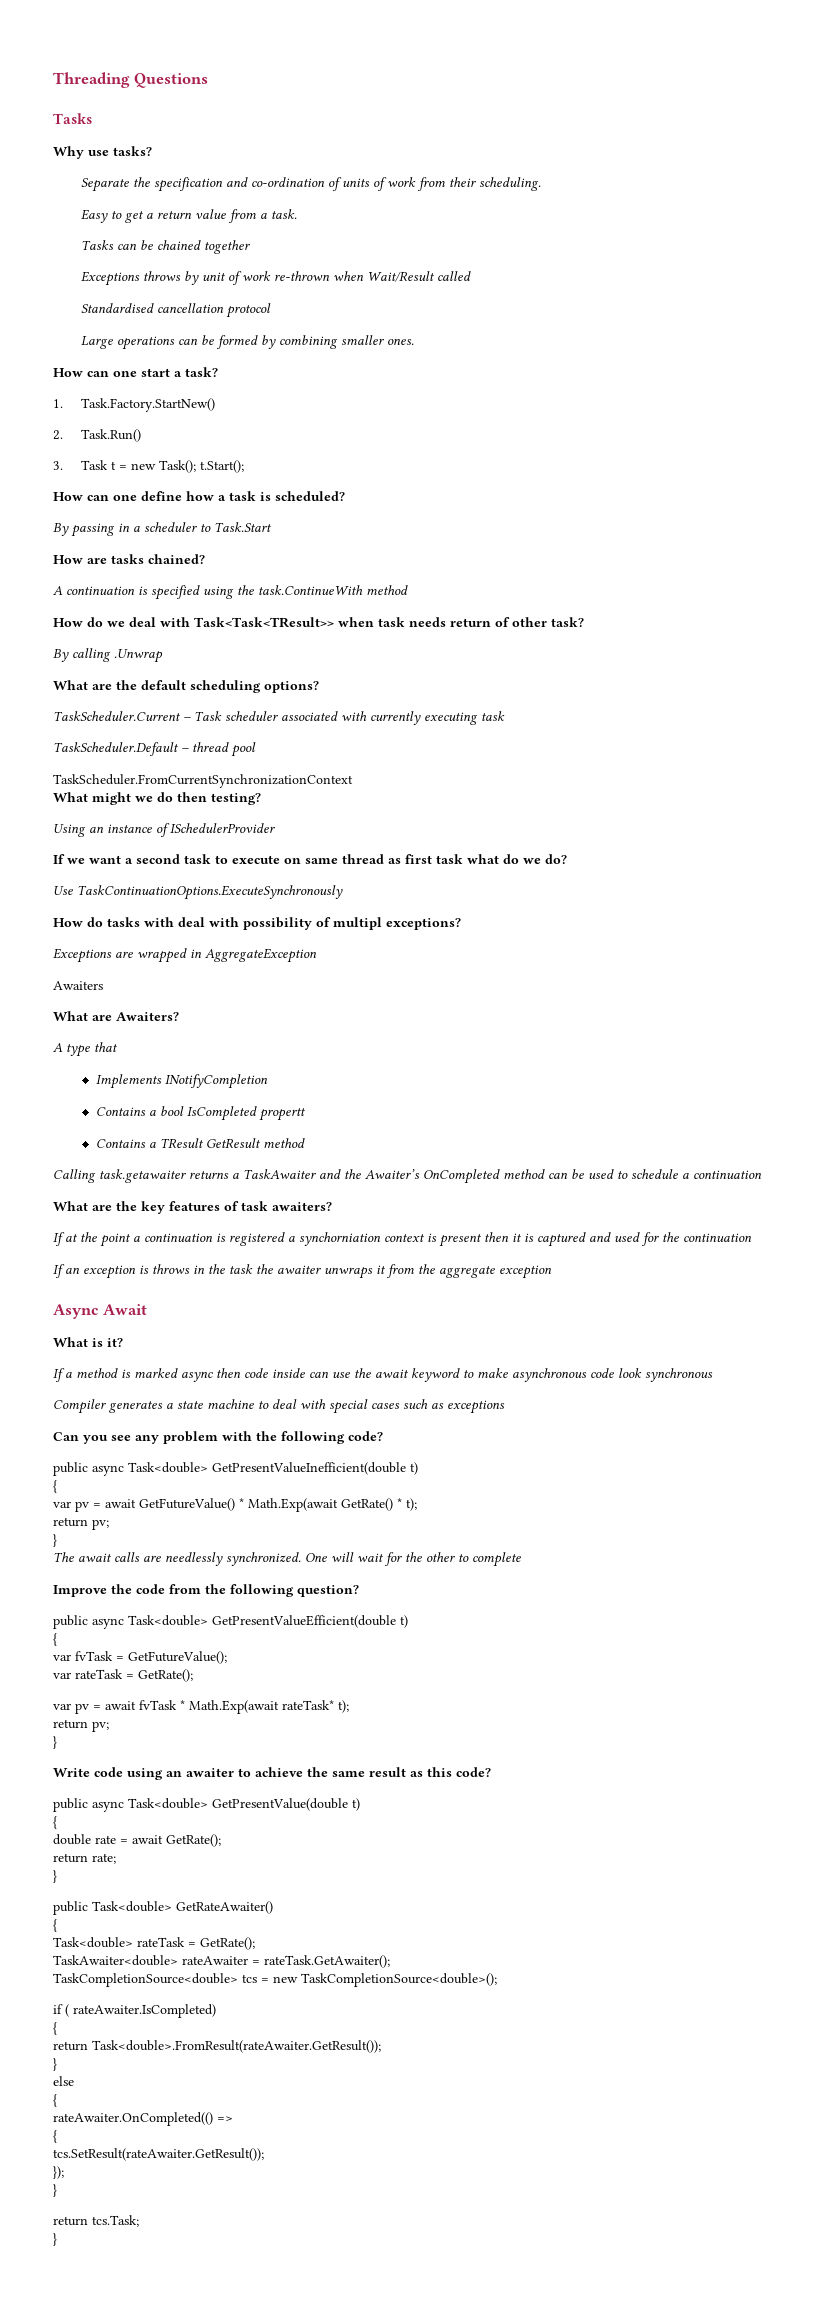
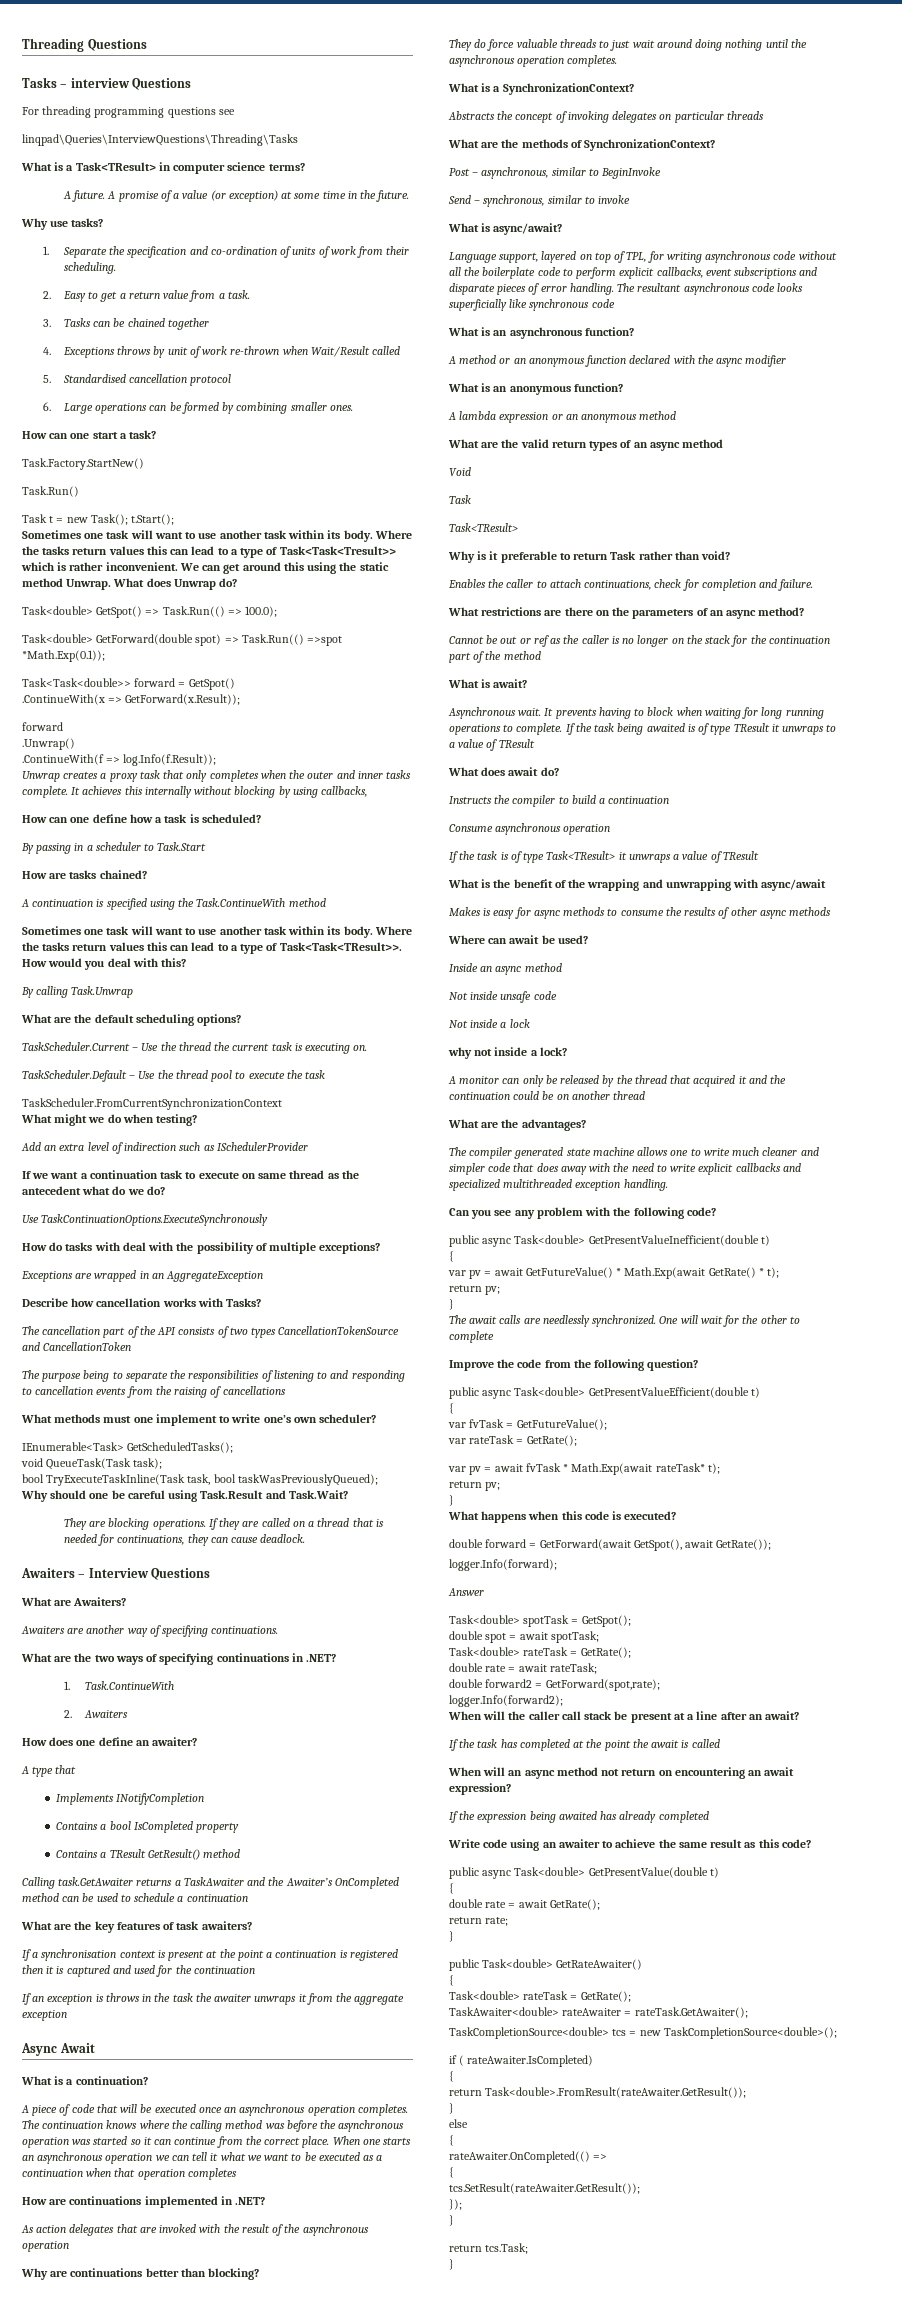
  Threading Questions
- Tasks
+ Tasks – interview Questions
+ For threading programming questions see
+ linqpad\Queries\InterviewQuestions\Threading\Tasks
+ What is a Task<TResult> in computer science terms?
+ A future. A promise of a value (or exception) at some time in the future.
- Separate the specification and co-ordination of units of work from their scheduling.
+ 1. Separate the specification and co-ordination of units of work from their scheduling.
- Easy to get a return value from a task.
+ 2. Easy to get a return value from a task.
- Tasks can be chained together
+ 3. Tasks can be chained together
- Exceptions throws by unit of work re-thrown when Wait/Result called
+ 4. Exceptions throws by unit of work re-thrown when Wait/Result called
- Standardised cancellation protocol
+ 5. Standardised cancellation protocol
- Large operations can be formed by combining smaller ones.
+ 6. Large operations can be formed by combining smaller ones.
- 1. Task.Factory.StartNew()
+ Task.Factory.StartNew()
- 2. Task.Run()
+ Task.Run()
- 3. Task t = new Task(); t.Start();
+ Task t = new Task(); t.Start();
+ Sometimes one task will want to use another task within its body. Where the tasks return values this can lead to a type of Task<Task<Tresult>> which is rather inconvenient. We can get around this using the static method Unwrap. What does Unwrap do?
+ Task<double> GetSpot() => Task.Run(() => 100.0);
+ Task<double> GetForward(double spot) => Task.Run(() =>spot *Math.Exp(0.1));
+ Task<Task<double>> forward = GetSpot()
+ .ContinueWith(x => GetForward(x.Result));
+ forward
+ .Unwrap()
+ .ContinueWith(f => log.Info(f.Result));
+ Unwrap creates a proxy task that only completes when the outer and inner tasks complete. It achieves this internally without blocking by using callbacks,
- A continuation is specified using the task.ContinueWith method
- How do we deal with Task<Task<TResult>> when task needs return of other task?
+ A continuation is specified using the Task.ContinueWith method
+ Sometimes one task will want to use another task within its body. Where the tasks return values this can lead to a type of Task<Task<TResult>>. How would you deal with this?
- By calling .Unwrap
+ By calling Task.Unwrap
- TaskScheduler.Current – Task scheduler associated with currently executing task
+ TaskScheduler.Current – Use the thread the current task is executing on.
- TaskScheduler.Default – thread pool
+ TaskScheduler.Default – Use the thread pool to execute the task
- What might we do then testing?
+ What might we do when testing?
- Using an instance of ISchedulerProvider
+ Add an extra level of indirection such as ISchedulerProvider
- If we want a second task to execute on same thread as first task what do we do?
+ If we want a continuation task to execute on same thread as the antecedent what do we do?
- How do tasks with deal with possibility of multipl exceptions?
+ How do tasks with deal with the possibility of multiple exceptions?
- Exceptions are wrapped in AggregateException
+ Exceptions are wrapped in an AggregateException
- Awaiters
+ Describe how cancellation works with Tasks?
+ The cancellation part of the API consists of two types CancellationTokenSource and CancellationToken
+ The purpose being to separate the responsibilities of listening to and responding to cancellation events from the raising of cancellations
+ What methods must one implement to write one’s own scheduler?
+ IEnumerable<Task> GetScheduledTasks();
+ void QueueTask(Task task);
+ bool TryExecuteTaskInline(Task task, bool taskWasPreviouslyQueued);
+ Why should one be careful using Task.Result and Task.Wait?
+ They are blocking operations. If they are called on a thread that is needed for continuations, they can cause deadlock.
+ Awaiters – Interview Questions
  What are Awaiters?
+ Awaiters are another way of specifying continuations.
+ What are the two ways of specifying continuations in .NET?
+ 1. Task.ContinueWith
+ 2. Awaiters
+ How does one define an awaiter?
- Contains a bool IsCompleted propertt
+ Contains a bool IsCompleted property
- Contains a TResult GetResult method
+ Contains a TResult GetResult() method
- Calling task.getawaiter returns a TaskAwaiter and the Awaiter’s OnCompleted method can be used to schedule a continuation
+ Calling task.GetAwaiter returns a TaskAwaiter and the Awaiter’s OnCompleted method can be used to schedule a continuation
- If at the point a continuation is registered a synchorniation context is present then it is captured and used for the continuation
+ If a synchronisation context is present at the point a continuation is registered then it is captured and used for the continuation
- What is it?
- If a method is marked async then code inside can use the await keyword to make asynchronous code look synchronous
- Compiler generates a state machine to deal with special cases such as exceptions
+ What is a continuation?
+ A piece of code that will be executed once an asynchronous operation completes. The continuation knows where the calling method was before the asynchronous operation was started so it can continue from the correct place. When one starts an asynchronous operation we can tell it what we want to be executed as a continuation when that operation completes
+ How are continuations implemented in .NET?
+ As action delegates that are invoked with the result of the asynchronous operation
+ Why are continuations better than blocking?
+ They do force valuable threads to just wait around doing nothing until the asynchronous operation completes.
+ What is a SynchronizationContext?
+ Abstracts the concept of invoking delegates on particular threads
+ What are the methods of SynchronizationContext?
+ Post – asynchronous, similar to BeginInvoke
+ Send – synchronous, similar to invoke
+ What is async/await?
+ Language support, layered on top of TPL, for writing asynchronous code without all the boilerplate code to perform explicit callbacks, event subscriptions and disparate pieces of error handling. The resultant asynchronous code looks superficially like synchronous code
+ What is an asynchronous function?
+ A method or an anonymous function declared with the async modifier
+ What is an anonymous function?
+ A lambda expression or an anonymous method
+ What are the valid return types of an async method
+ Void
+ Task
+ Task<TResult>
+ Why is it preferable to return Task rather than void?
+ Enables the caller to attach continuations, check for completion and failure.
+ What restrictions are there on the parameters of an async method?
+ Cannot be out or ref as the caller is no longer on the stack for the continuation part of the method
+ What is await?
+ Asynchronous wait. It prevents having to block when waiting for long running operations to complete. If the task being awaited is of type TResult it unwraps to a value of TResult
+ What does await do?
+ Instructs the compiler to build a continuation
+ Consume asynchronous operation
+ If the task is of type Task<TResult> it unwraps a value of TResult
+ What is the benefit of the wrapping and unwrapping with async/await
+ Makes is easy for async methods to consume the results of other async methods
+ Where can await be used?
+ Inside an async method
+ Not inside unsafe code
+ Not inside a lock
+ why not inside a lock?
+ A monitor can only be released by the thread that acquired it and the continuation could be on another thread
+ What are the advantages?
+ The compiler generated state machine allows one to write much cleaner and simpler code that does away with the need to write explicit callbacks and specialized multithreaded exception handling.
+ What happens when this code is executed?
+ double forward = GetForward(await GetSpot(), await GetRate());
+ logger.Info(forward);
+ Answer
+ Task<double> spotTask = GetSpot();
+ double spot = await spotTask;
+ Task<double> rateTask = GetRate();
+ double rate = await rateTask;
+ double forward2 = GetForward(spot,rate);
+ logger.Info(forward2);
+ When will the caller call stack be present at a line after an await?
+ If the task has completed at the point the await is called
+ When will an async method not return on encountering an await expression?
+ If the expression being awaited has already completed

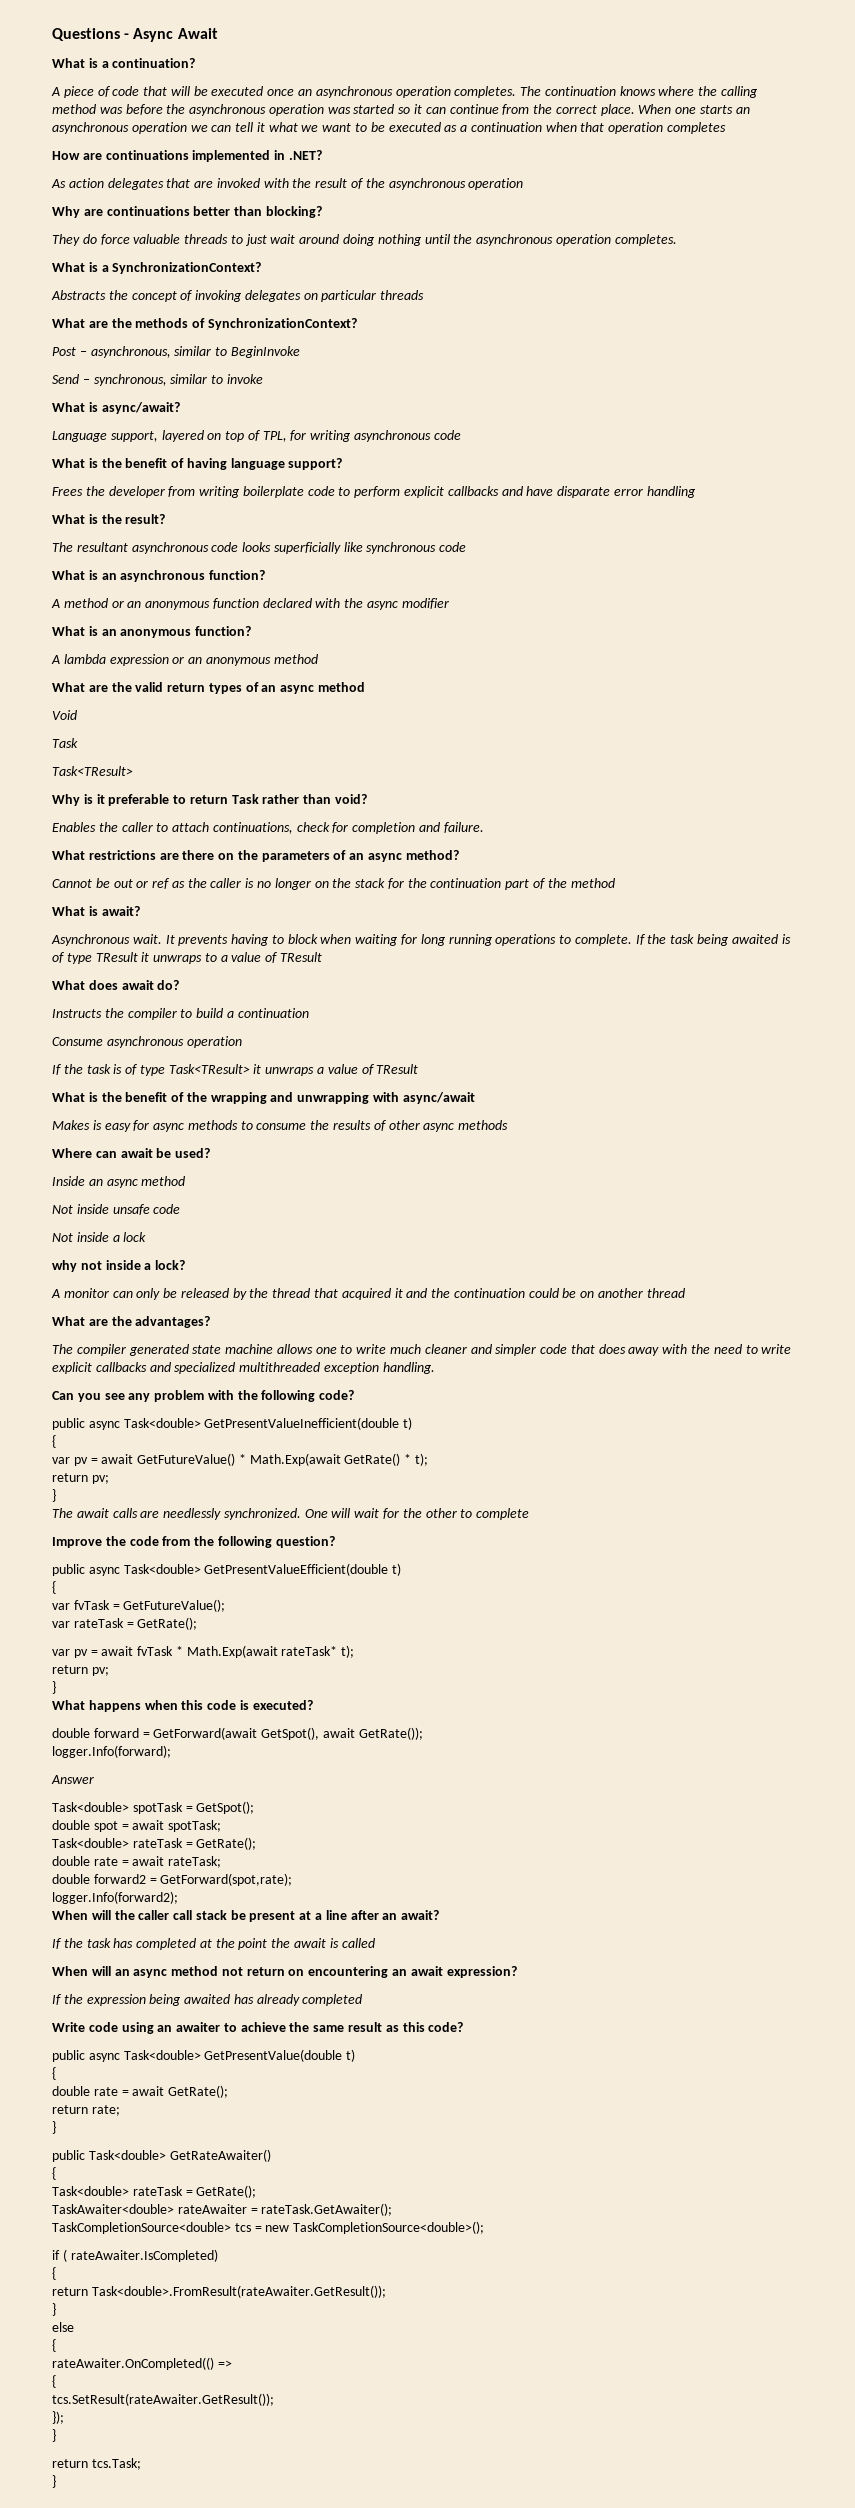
- Threading Questions
- Tasks – interview Questions
- For threading programming questions see
- linqpad\Queries\InterviewQuestions\Threading\Tasks
- What is a Task<TResult> in computer science terms?
- A future. A promise of a value (or exception) at some time in the future.
- Why use tasks?
- 1. Separate the specification and co-ordination of units of work from their scheduling.
- 2. Easy to get a return value from a task.
- 3. Tasks can be chained together
- 4. Exceptions throws by unit of work re-thrown when Wait/Result called
- 5. Standardised cancellation protocol
- 6. Large operations can be formed by combining smaller ones.
- How can one start a task?
- Task.Factory.StartNew()
- Task.Run()
- Task t = new Task(); t.Start();
- Sometimes one task will want to use another task within its body. Where the tasks return values this can lead to a type of Task<Task<Tresult>> which is rather inconvenient. We can get around this using the static method Unwrap. What does Unwrap do?
- Task<double> GetSpot() => Task.Run(() => 100.0);
- Task<double> GetForward(double spot) => Task.Run(() =>spot *Math.Exp(0.1));
- Task<Task<double>> forward = GetSpot()
- .ContinueWith(x => GetForward(x.Result));
- forward
- .Unwrap()
- .ContinueWith(f => log.Info(f.Result));
- Unwrap creates a proxy task that only completes when the outer and inner tasks complete. It achieves this internally without blocking by using callbacks,
- How can one define how a task is scheduled?
- By passing in a scheduler to Task.Start
- How are tasks chained?
- A continuation is specified using the Task.ContinueWith method
- Sometimes one task will want to use another task within its body. Where the tasks return values this can lead to a type of Task<Task<TResult>>. How would you deal with this?
- By calling Task.Unwrap
- What are the default scheduling options?
- TaskScheduler.Current – Use the thread the current task is executing on.
- TaskScheduler.Default – Use the thread pool to execute the task
- TaskScheduler.FromCurrentSynchronizationContext
- What might we do when testing?
- Add an extra level of indirection such as ISchedulerProvider
- If we want a continuation task to execute on same thread as the antecedent what do we do?
- Use TaskContinuationOptions.ExecuteSynchronously
- How do tasks with deal with the possibility of multiple exceptions?
- Exceptions are wrapped in an AggregateException
- Describe how cancellation works with Tasks?
- The cancellation part of the API consists of two types CancellationTokenSource and CancellationToken
- The purpose being to separate the responsibilities of listening to and responding to cancellation events from the raising of cancellations
- What methods must one implement to write one’s own scheduler?
- IEnumerable<Task> GetScheduledTasks();
- void QueueTask(Task task);
- bool TryExecuteTaskInline(Task task, bool taskWasPreviouslyQueued);
- Why should one be careful using Task.Result and Task.Wait?
- They are blocking operations. If they are called on a thread that is needed for continuations, they can cause deadlock.
- Awaiters – Interview Questions
- What are Awaiters?
- Awaiters are another way of specifying continuations.
- What are the two ways of specifying continuations in .NET?
- 1. Task.ContinueWith
- 2. Awaiters
- How does one define an awaiter?
- A type that
- Implements INotifyCompletion
- Contains a bool IsCompleted property
- Contains a TResult GetResult() method
- Calling task.GetAwaiter returns a TaskAwaiter and the Awaiter’s OnCompleted method can be used to schedule a continuation
- What are the key features of task awaiters?
- If a synchronisation context is present at the point a continuation is registered then it is captured and used for the continuation
- If an exception is throws in the task the awaiter unwraps it from the aggregate exception
- Async Await
+ Questions - Async Await
- Language support, layered on top of TPL, for writing asynchronous code without all the boilerplate code to perform explicit callbacks, event subscriptions and disparate pieces of error handling. The resultant asynchronous code looks superficially like synchronous code
+ Language support, layered on top of TPL, for writing asynchronous code
+ What is the benefit of having language support?
+ Frees the developer from writing boilerplate code to perform explicit callbacks and have disparate error handling
+ What is the result?
+ The resultant asynchronous code looks superficially like synchronous code

